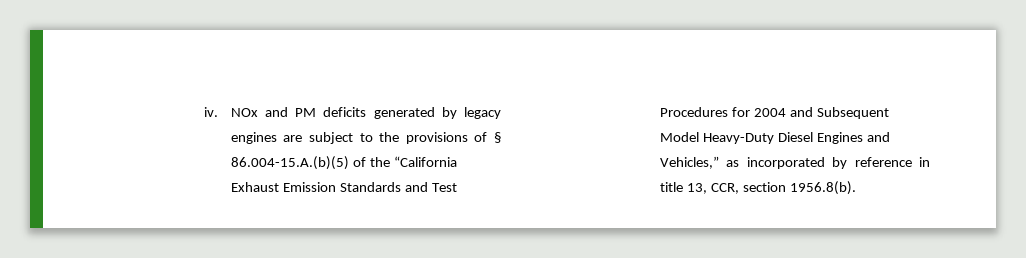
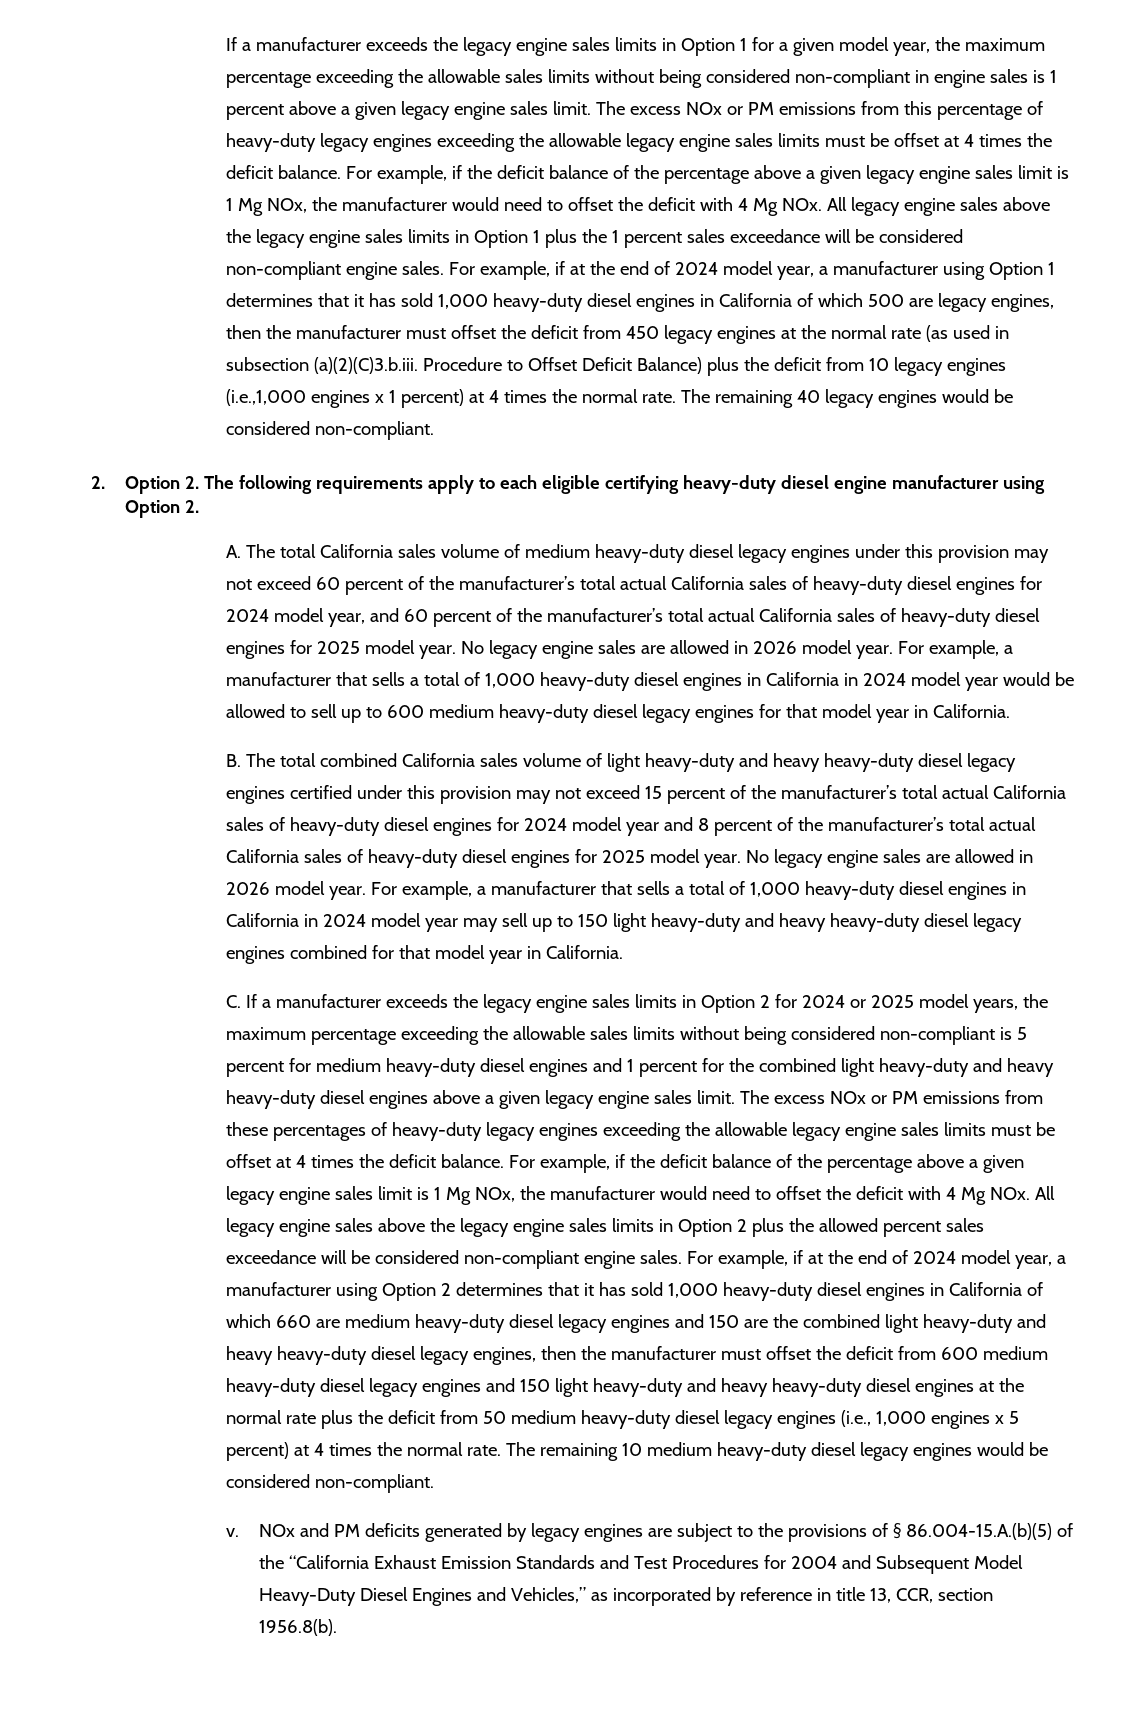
- iv.
+ If a manufacturer exceeds the legacy engine sales limits in Option 1 for a given model year, the maximum percentage exceeding the allowable sales limits without being considered non-compliant in engine sales is 1 percent above a given legacy engine sales limit. The excess NOx or PM emissions from this percentage of heavy-duty legacy engines exceeding the allowable legacy engine sales limits must be offset at 4 times the deficit balance. For example, if the deficit balance of the percentage above a given legacy engine sales limit is 1 Mg NOx, the manufacturer would need to offset the deficit with 4 Mg NOx. All legacy engine sales above the legacy engine sales limits in Option 1 plus the 1 percent sales exceedance will be considered non-compliant engine sales. For example, if at the end of 2024 model year, a manufacturer using Option 1 determines that it has sold 1,000 heavy-duty diesel engines in California of which 500 are legacy engines, then the manufacturer must offset the deficit from 450 legacy engines at the normal rate (as used in subsection (a)(2)(C)3.b.iii. Procedure to Offset Deficit Balance) plus the deficit from 10 legacy engines (i.e.,1,000 engines x 1 percent) at 4 times the normal rate. The remaining 40 legacy engines would be considered non-compliant.
+ 2. Option 2. The following requirements apply to each eligible certifying heavy-duty diesel engine manufacturer using Option 2.
+ A. The total California sales volume of medium heavy-duty diesel legacy engines under this provision may not exceed 60 percent of the manufacturer’s total actual California sales of heavy-duty diesel engines for 2024 model year, and 60 percent of the manufacturer’s total actual California sales of heavy-duty diesel engines for 2025 model year. No legacy engine sales are allowed in 2026 model year. For example, a manufacturer that sells a total of 1,000 heavy-duty diesel engines in California in 2024 model year would be allowed to sell up to 600 medium heavy-duty diesel legacy engines for that model year in California.
+ B. The total combined California sales volume of light heavy-duty and heavy heavy-duty diesel legacy engines certified under this provision may not exceed 15 percent of the manufacturer’s total actual California sales of heavy-duty diesel engines for 2024 model year and 8 percent of the manufacturer’s total actual California sales of heavy-duty diesel engines for 2025 model year. No legacy engine sales are allowed in 2026 model year. For example, a manufacturer that sells a total of 1,000 heavy-duty diesel engines in California in 2024 model year may sell up to 150 light heavy-duty and heavy heavy-duty diesel legacy engines combined for that model year in California.
+ C. If a manufacturer exceeds the legacy engine sales limits in Option 2 for 2024 or 2025 model years, the maximum percentage exceeding the allowable sales limits without being considered non-compliant is 5 percent for medium heavy-duty diesel engines and 1 percent for the combined light heavy-duty and heavy heavy-duty diesel engines above a given legacy engine sales limit. The excess NOx or PM emissions from these percentages of heavy-duty legacy engines exceeding the allowable legacy engine sales limits must be offset at 4 times the deficit balance. For example, if the deficit balance of the percentage above a given legacy engine sales limit is 1 Mg NOx, the manufacturer would need to offset the deficit with 4 Mg NOx. All legacy engine sales above the legacy engine sales limits in Option 2 plus the allowed percent sales exceedance will be considered non-compliant engine sales. For example, if at the end of 2024 model year, a manufacturer using Option 2 determines that it has sold 1,000 heavy-duty diesel engines in California of which 660 are medium heavy-duty diesel legacy engines and 150 are the combined light heavy-duty and heavy heavy-duty diesel legacy engines, then the manufacturer must offset the deficit from 600 medium heavy-duty diesel legacy engines and 150 light heavy-duty and heavy heavy-duty diesel engines at the normal rate plus the deficit from 50 medium heavy-duty diesel legacy engines (i.e., 1,000 engines x 5 percent) at 4 times the normal rate. The remaining 10 medium heavy-duty diesel legacy engines would be considered non-compliant.
+ v.

